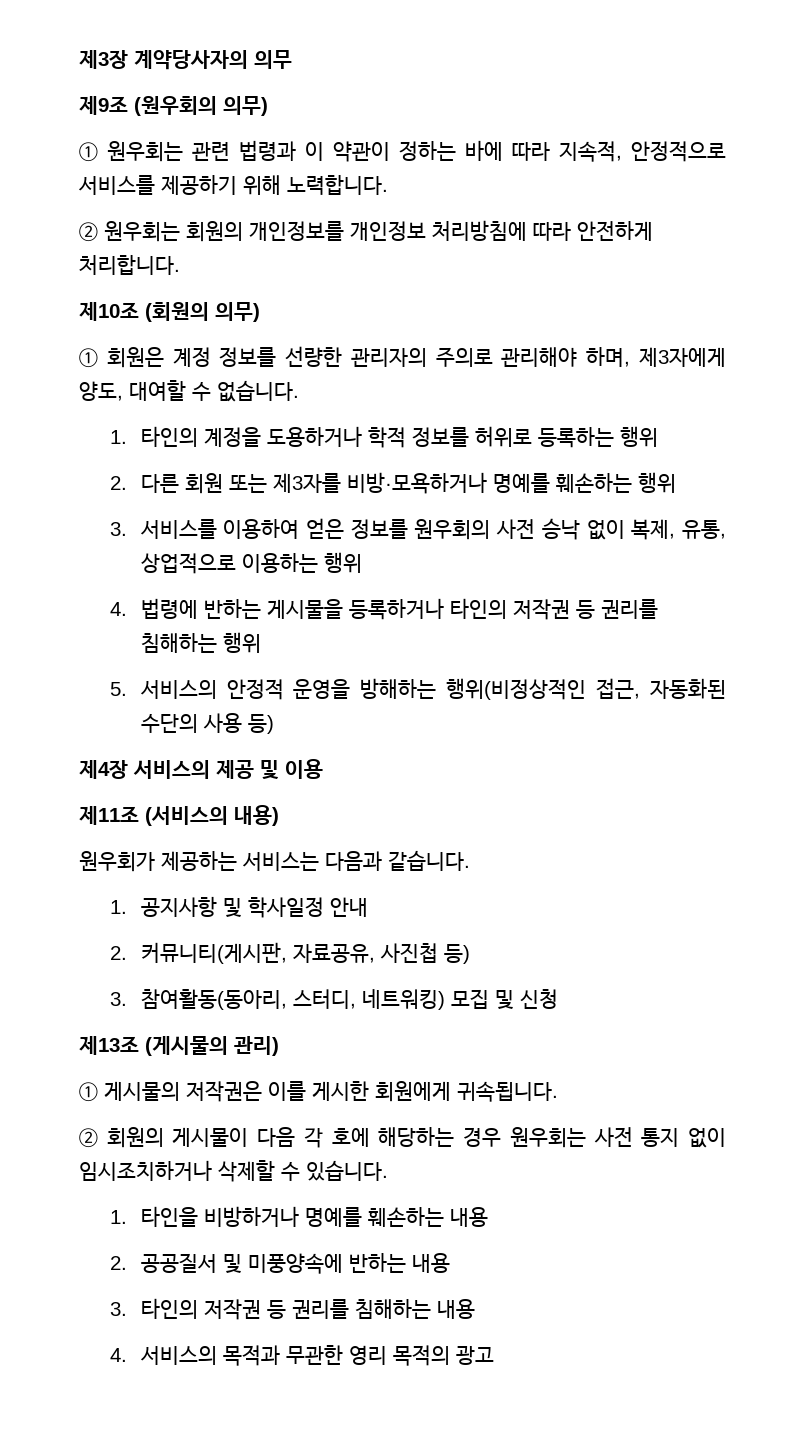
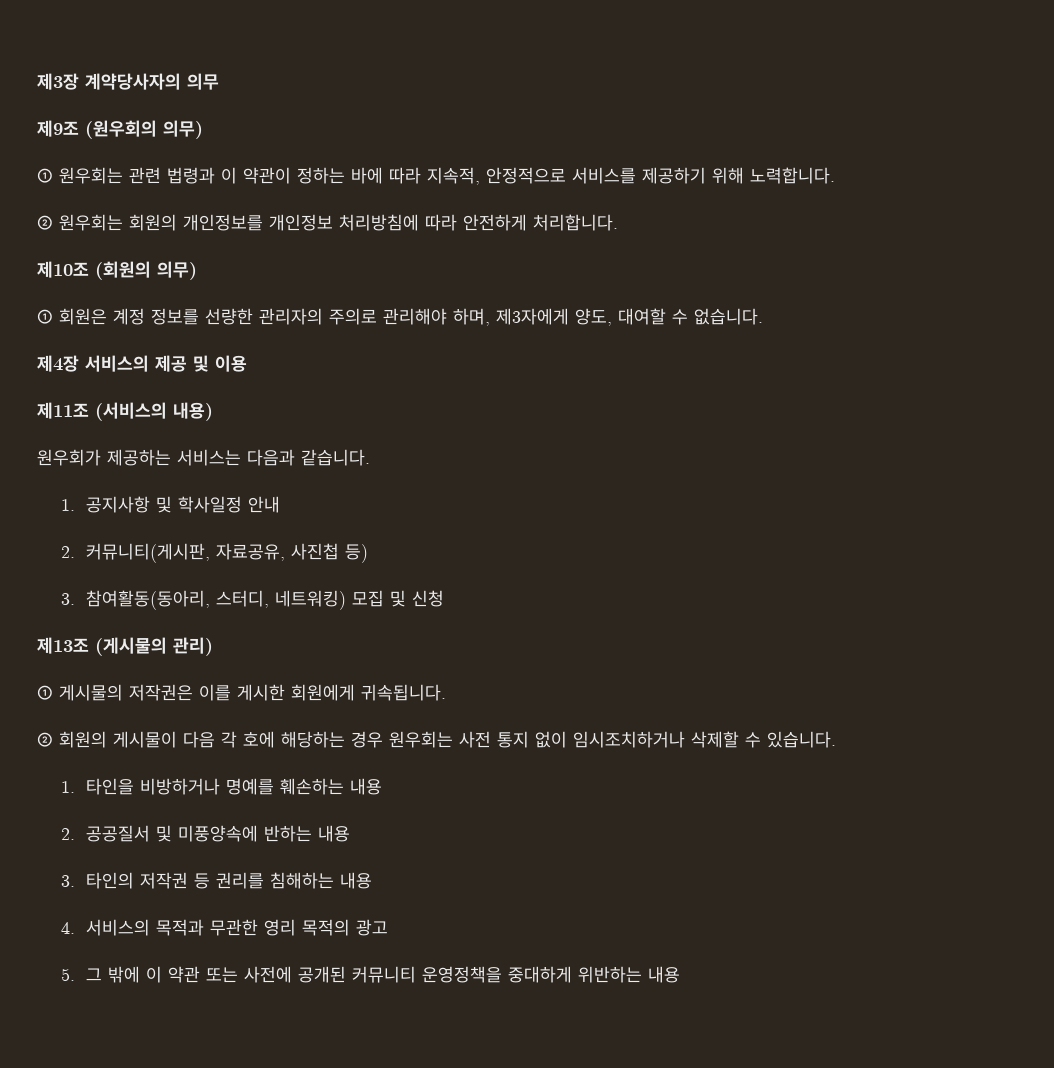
- 1. 타인의 계정을 도용하거나 학적 정보를 허위로 등록하는 행위
- 2. 다른 회원 또는 제3자를 비방·모욕하거나 명예를 훼손하는 행위
- 3. 서비스를 이용하여 얻은 정보를 원우회의 사전 승낙 없이 복제, 유통, 상업적으로 이용하는 행위
- 4. 법령에 반하는 게시물을 등록하거나 타인의 저작권 등 권리를 침해하는 행위
- 5. 서비스의 안정적 운영을 방해하는 행위(비정상적인 접근, 자동화된 수단의 사용 등)
+ 5. 그 밖에 이 약관 또는 사전에 공개된 커뮤니티 운영정책을 중대하게 위반하는 내용

